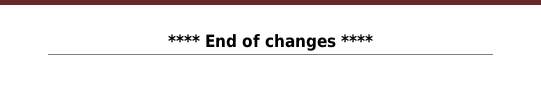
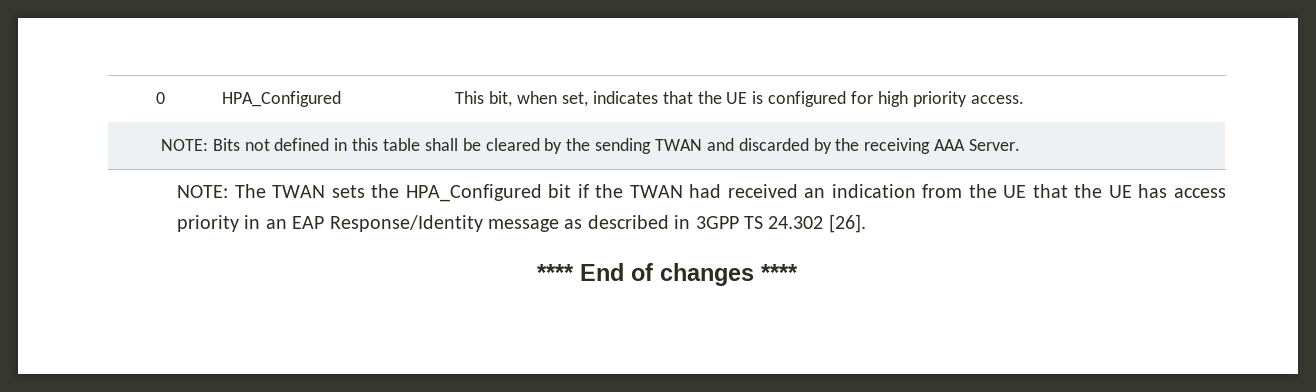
+ 0 | HPA_Configured | This bit, when set, indicates that the UE is configured for high priority access.
+ NOTE: Bits not defined in this table shall be cleared by the sending TWAN and discarded by the receiving AAA Server.
+ NOTE: The TWAN sets the HPA_Configured bit if the TWAN had received an indication from the UE that the UE has access priority in an EAP Response/Identity message as described in 3GPP TS 24.302 [26].

